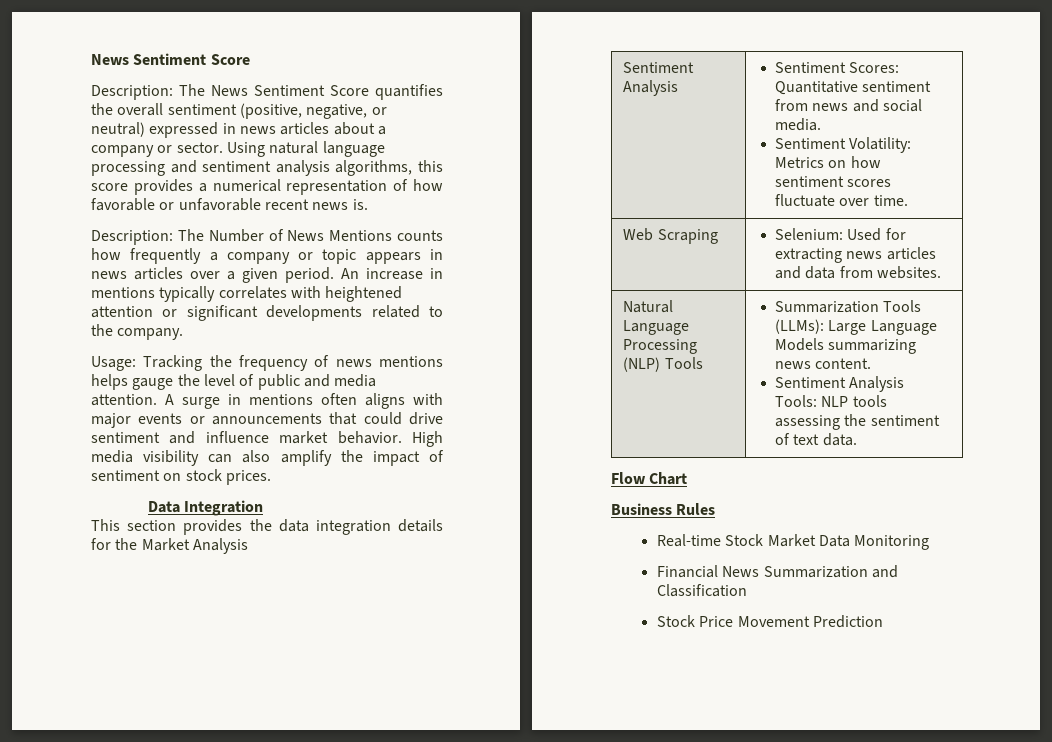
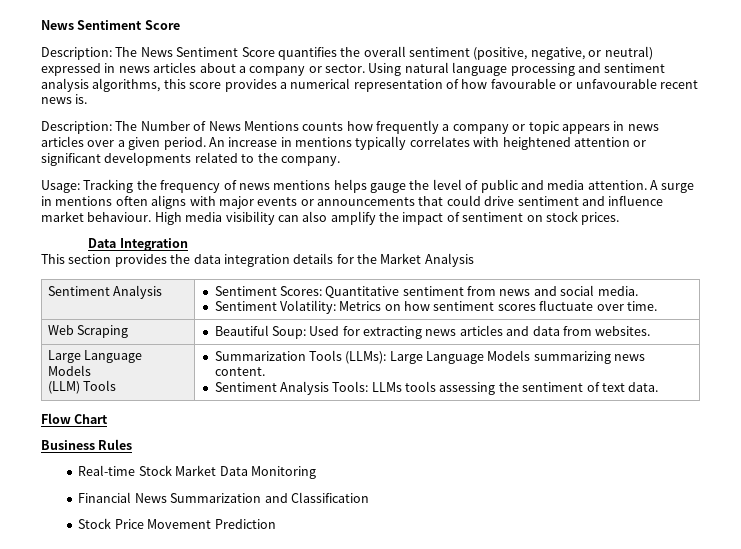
- Using natural language processing and sentiment analysis algorithms, this score provides a numerical representation of how favorable or unfavorable recent news is.
+ Using natural language processing and sentiment analysis algorithms, this score provides a numerical representation of how favourable or unfavourable recent news is.
- A surge in mentions often aligns with major events or announcements that could drive sentiment and influence market behavior.
+ A surge in mentions often aligns with major events or announcements that could drive sentiment and influence market behaviour.
- Web Scraping | Selenium: Used for extracting news articles and data from websites.
- Natural Language Processing (NLP) Tools | Summarization Tools (LLMs): Large Language Models summarizing news content.
- Sentiment Analysis Tools: NLP tools assessing the sentiment of text data.
+ Web Scraping | Beautiful Soup: Used for extracting news articles and data from websites.
+ Large Language Models
+ (LLM) Tools | Summarization Tools (LLMs): Large Language Models summarizing news content.
+ Sentiment Analysis Tools: LLMs tools assessing the sentiment of text data.

